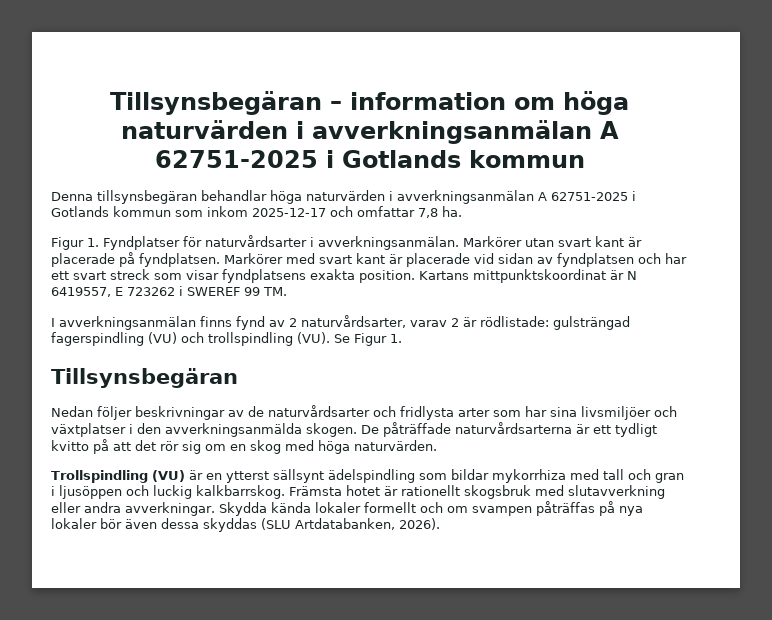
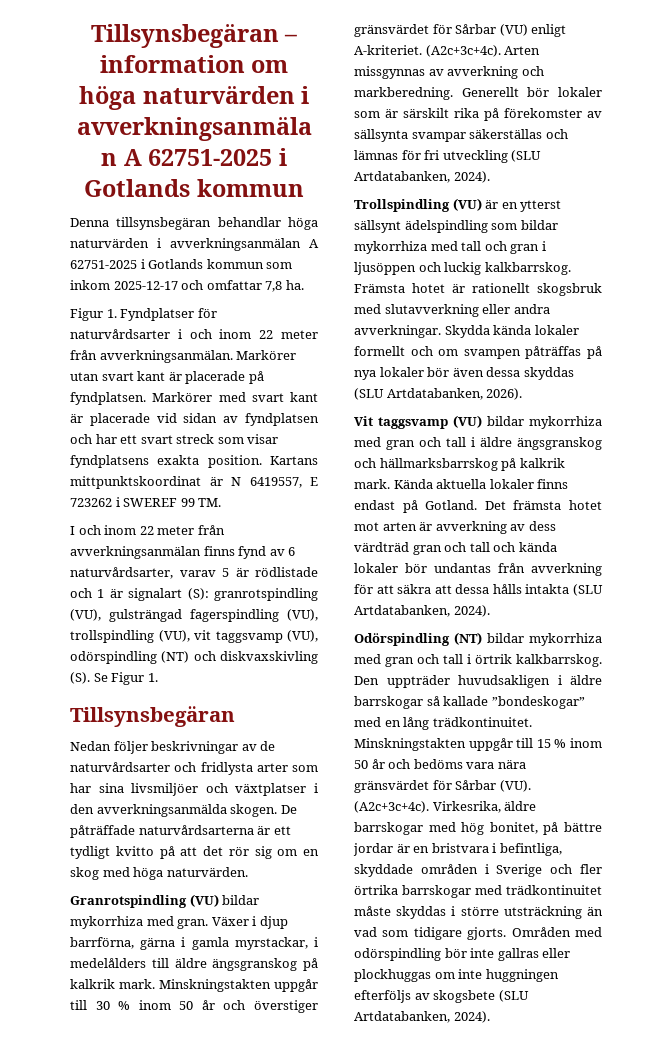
- Figur 1. Fyndplatser för naturvårdsarter i avverkningsanmälan.
+ Figur 1. Fyndplatser för naturvårdsarter i och inom 22 meter från avverkningsanmälan.
- I avverkningsanmälan finns fynd av 2 naturvårdsarter, varav 2 är rödlistade: gulsträngad fagerspindling (VU) och trollspindling (VU). Se Figur 1.
+ I och inom 22 meter från avverkningsanmälan finns fynd av 6 naturvårdsarter, varav 5 är rödlistade och 1 är signalart (S): granrotspindling (VU), gulsträngad fagerspindling (VU), trollspindling (VU), vit taggsvamp (VU), odörspindling (NT) och diskvaxskivling (S). Se Figur 1.
+ Granrotspindling (VU) bildar mykorrhiza med gran. Växer i djup barrförna, gärna i gamla myrstackar, i medelålders till äldre ängsgranskog på kalkrik mark. Minskningstakten uppgår till 30 % inom 50 år och överstiger gränsvärdet för Sårbar (VU) enligt A-kriteriet. (A2c+3c+4c). Arten missgynnas av avverkning och markberedning. Generellt bör lokaler som är särskilt rika på förekomster av sällsynta svampar säkerställas och lämnas för fri utveckling (SLU Artdatabanken, 2024).
+ Vit taggsvamp (VU) bildar mykorrhiza med gran och tall i äldre ängsgranskog och hällmarksbarrskog på kalkrik mark. Kända aktuella lokaler finns endast på Gotland. Det främsta hotet mot arten är avverkning av dess värdträd gran och tall och kända lokaler bör undantas från avverkning för att säkra att dessa hålls intakta (SLU Artdatabanken, 2024).
+ Odörspindling (NT) bildar mykorrhiza med gran och tall i örtrik kalkbarrskog. Den uppträder huvudsakligen i äldre barrskogar så kallade ”bondeskogar” med en lång trädkontinuitet. Minskningstakten uppgår till 15 % inom 50 år och bedöms vara nära gränsvärdet för Sårbar (VU). (A2c+3c+4c). Virkesrika, äldre barrskogar med hög bonitet, på bättre jordar är en bristvara i befintliga, skyddade områden i Sverige och fler örtrika barrskogar med trädkontinuitet måste skyddas i större utsträckning än vad som tidigare gjorts. Områden med odörspindling bör inte gallras eller plockhuggas om inte huggningen efterföljs av skogsbete (SLU Artdatabanken, 2024).

